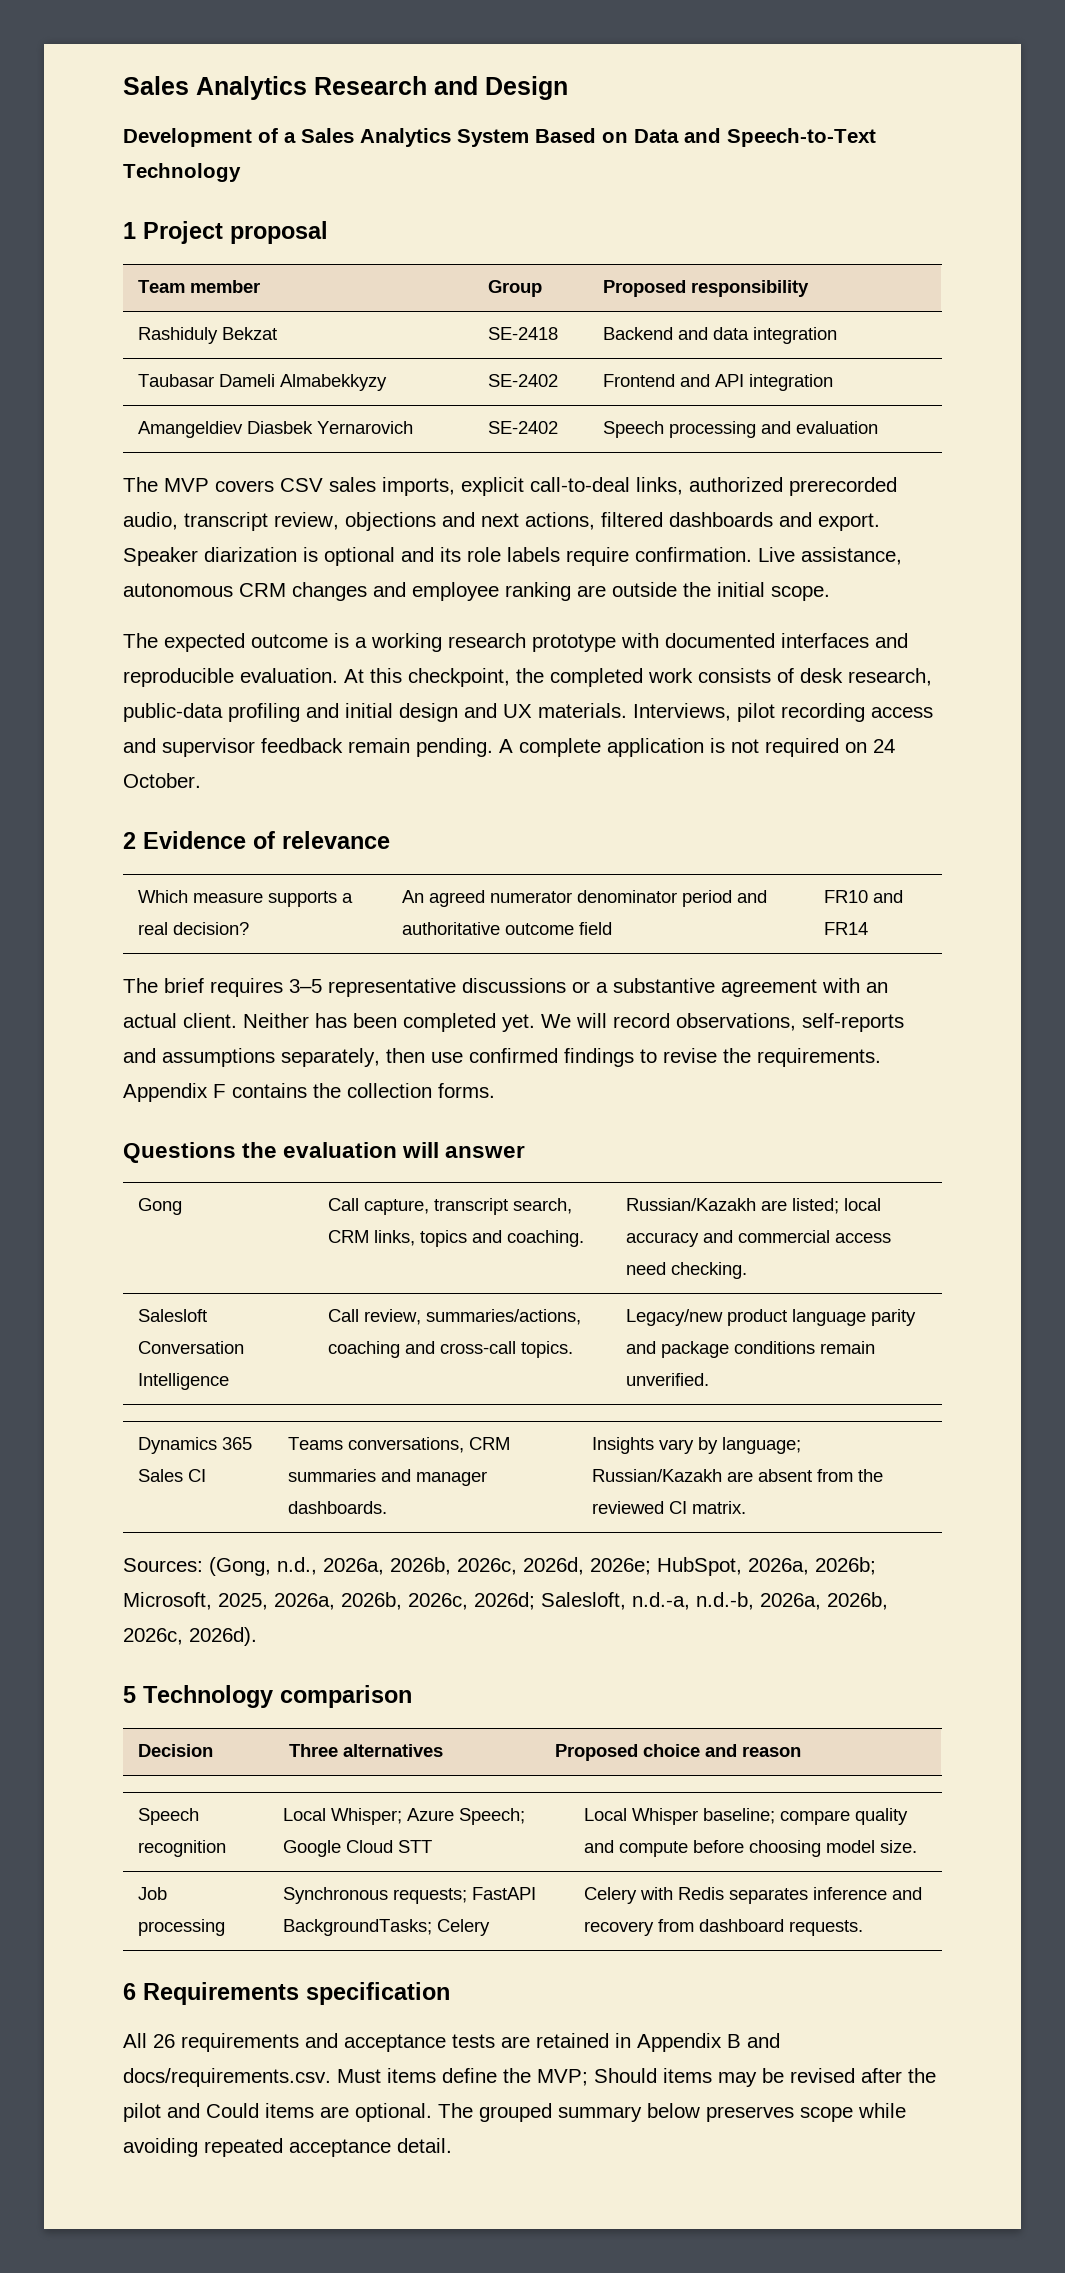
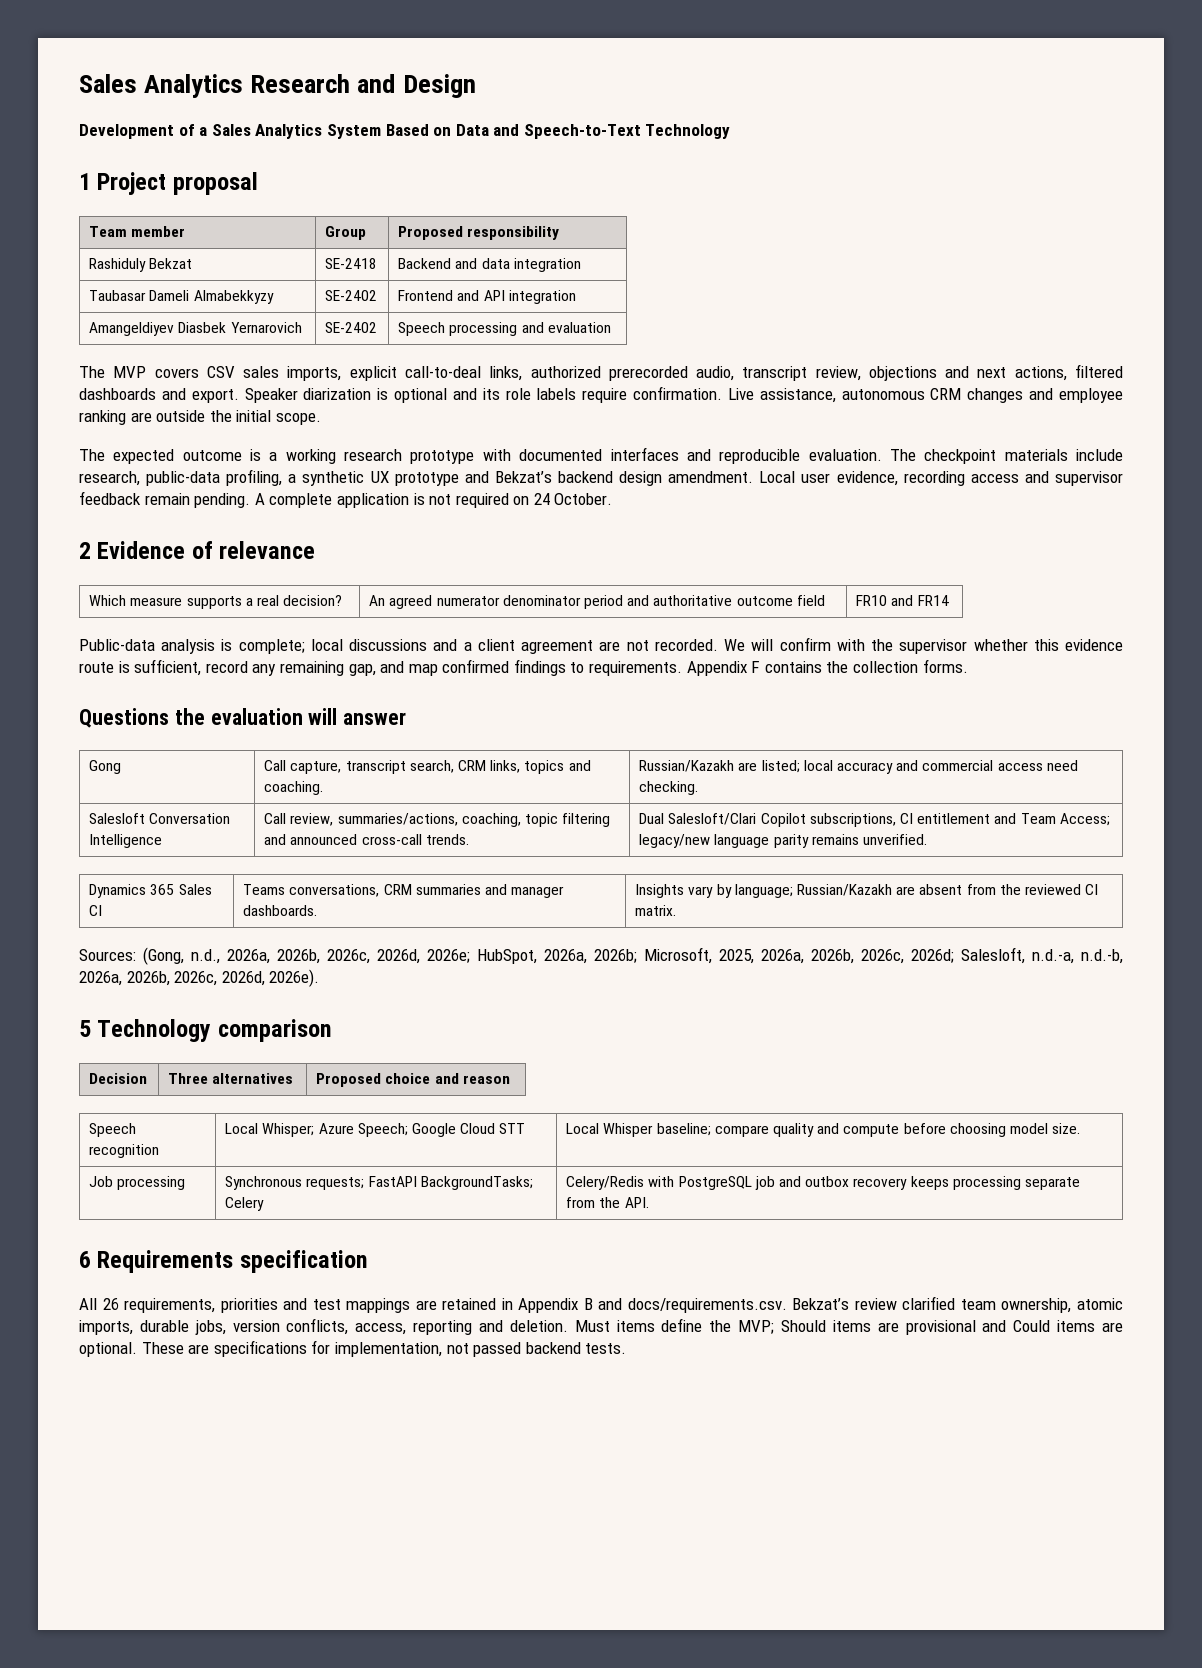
- Amangeldiev Diasbek Yernarovich | SE-2402 | Speech processing and evaluation
+ Amangeldiyev Diasbek Yernarovich | SE-2402 | Speech processing and evaluation
- At this checkpoint, the completed work consists of desk research, public-data profiling and initial design and UX materials. Interviews, pilot recording access and supervisor feedback remain pending.
+ The checkpoint materials include research, public-data profiling, a synthetic UX prototype and Bekzat’s backend design amendment. Local user evidence, recording access and supervisor feedback remain pending.
- The brief requires 3–5 representative discussions or a substantive agreement with an actual client. Neither has been completed yet. We will record observations, self-reports and assumptions separately, then use confirmed findings to revise the requirements.
+ Public-data analysis is complete; local discussions and a client agreement are not recorded. We will confirm with the supervisor whether this evidence route is sufficient, record any remaining gap, and map confirmed findings to requirements.
- Salesloft Conversation Intelligence | Call review, summaries/actions, coaching and cross-call topics. | Legacy/new product language parity and package conditions remain unverified.
+ Salesloft Conversation Intelligence | Call review, summaries/actions, coaching, topic filtering and announced cross-call trends. | Dual Salesloft/Clari Copilot subscriptions, CI entitlement and Team Access; legacy/new language parity remains unverified.
- Sources: (Gong, n.d., 2026a, 2026b, 2026c, 2026d, 2026e; HubSpot, 2026a, 2026b; Microsoft, 2025, 2026a, 2026b, 2026c, 2026d; Salesloft, n.d.-a, n.d.-b, 2026a, 2026b, 2026c, 2026d).
+ Sources: (Gong, n.d., 2026a, 2026b, 2026c, 2026d, 2026e; HubSpot, 2026a, 2026b; Microsoft, 2025, 2026a, 2026b, 2026c, 2026d; Salesloft, n.d.-a, n.d.-b, 2026a, 2026b, 2026c, 2026d, 2026e).
- Job processing | Synchronous requests; FastAPI BackgroundTasks; Celery | Celery with Redis separates inference and recovery from dashboard requests.
+ Job processing | Synchronous requests; FastAPI BackgroundTasks; Celery | Celery/Redis with PostgreSQL job and outbox recovery keeps processing separate from the API.
- All 26 requirements and acceptance tests are retained in Appendix B and docs/requirements.csv. Must items define the MVP; Should items may be revised after the pilot and Could items are optional.
+ All 26 requirements, priorities and test mappings are retained in Appendix B and docs/requirements.csv. Bekzat’s review clarified team ownership, atomic imports, durable jobs, version conflicts, access, reporting and deletion. Must items define the MVP; Should items are provisional and Could items are optional.
- The grouped summary below preserves scope while avoiding repeated acceptance detail.
+ These are specifications for implementation, not passed backend tests.

